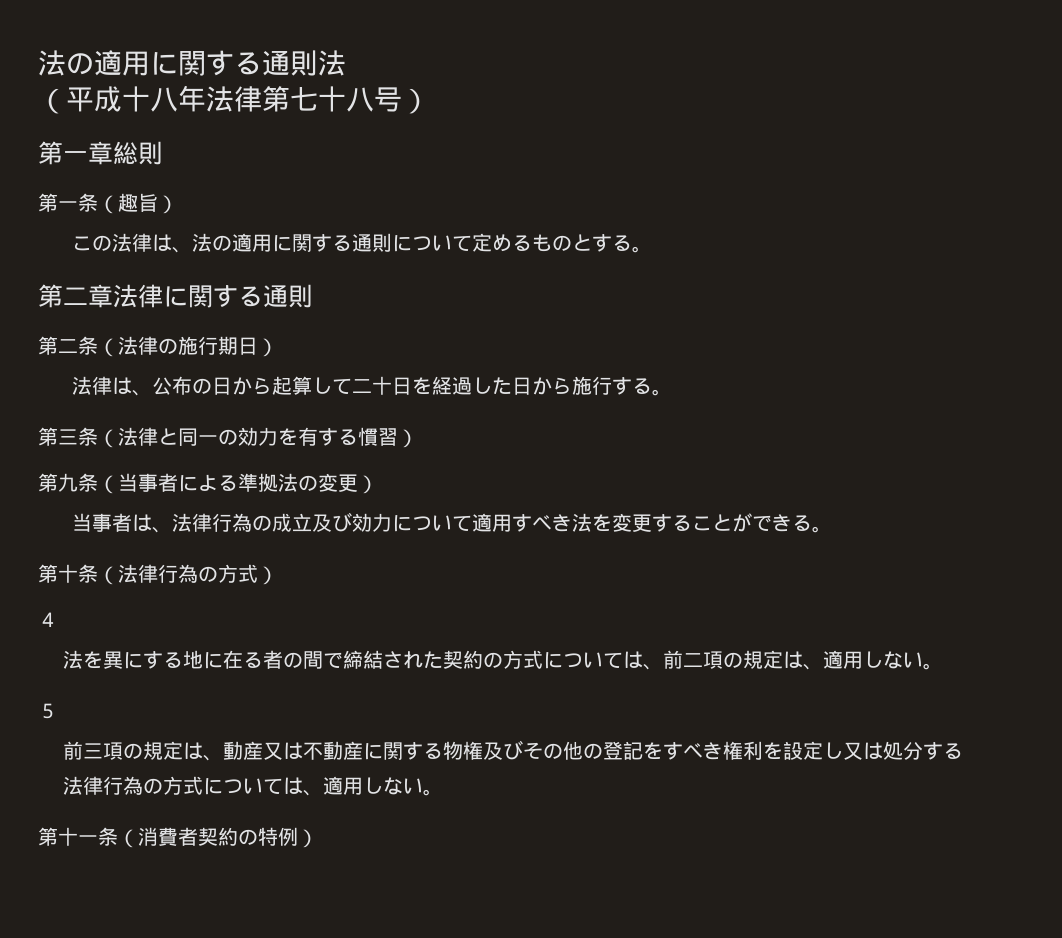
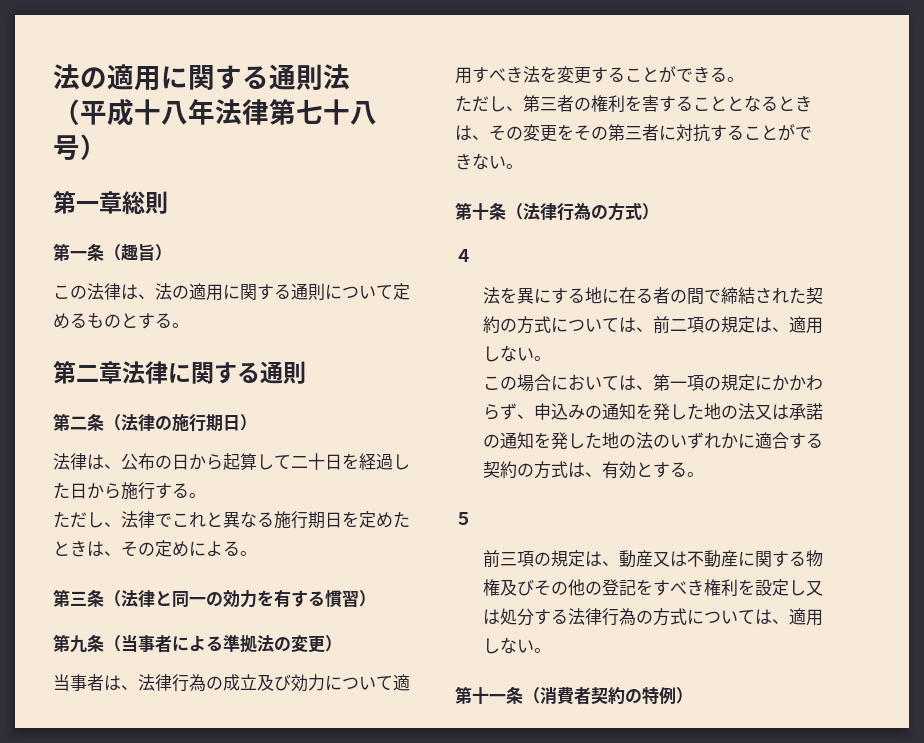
+ ただし、法律でこれと異なる施行期日を定めたときは、その定めによる。
+ ただし、第三者の権利を害することとなるときは、その変更をその第三者に対抗することができない。
+ この場合においては、第一項の規定にかかわらず、申込みの通知を発した地の法又は承諾の通知を発した地の法のいずれかに適合する契約の方式は、有効とする。

